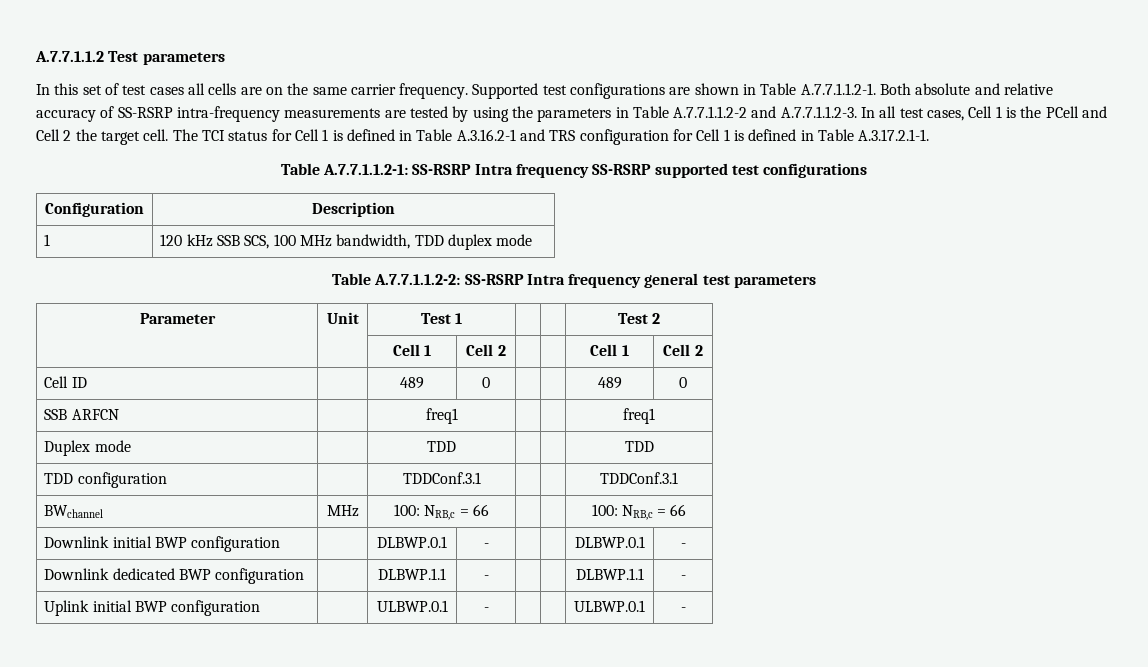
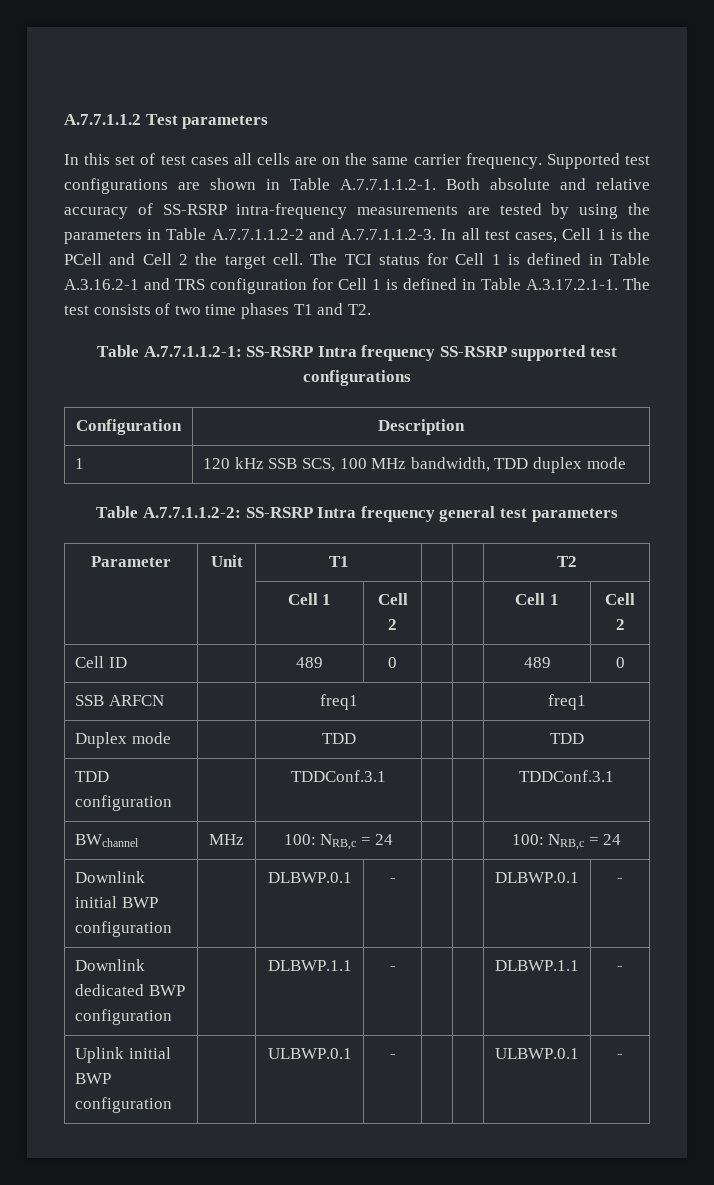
- The TCI status for Cell 1 is defined in Table A.3.16.2-1 and TRS configuration for Cell 1 is defined in Table A.3.17.2.1-1.
+ The TCI status for Cell 1 is defined in Table A.3.16.2-1 and TRS configuration for Cell 1 is defined in Table A.3.17.2.1-1. The test consists of two time phases T1 and T2.
- Parameter | Unit | Test 1 | | | Test 2
+ Parameter | Unit | T1 | | | T2
- BWchannel | MHz | 100: NRB,c = 66 | | | 100: NRB,c = 66
+ BWchannel | MHz | 100: NRB,c = 24 | | | 100: NRB,c = 24

